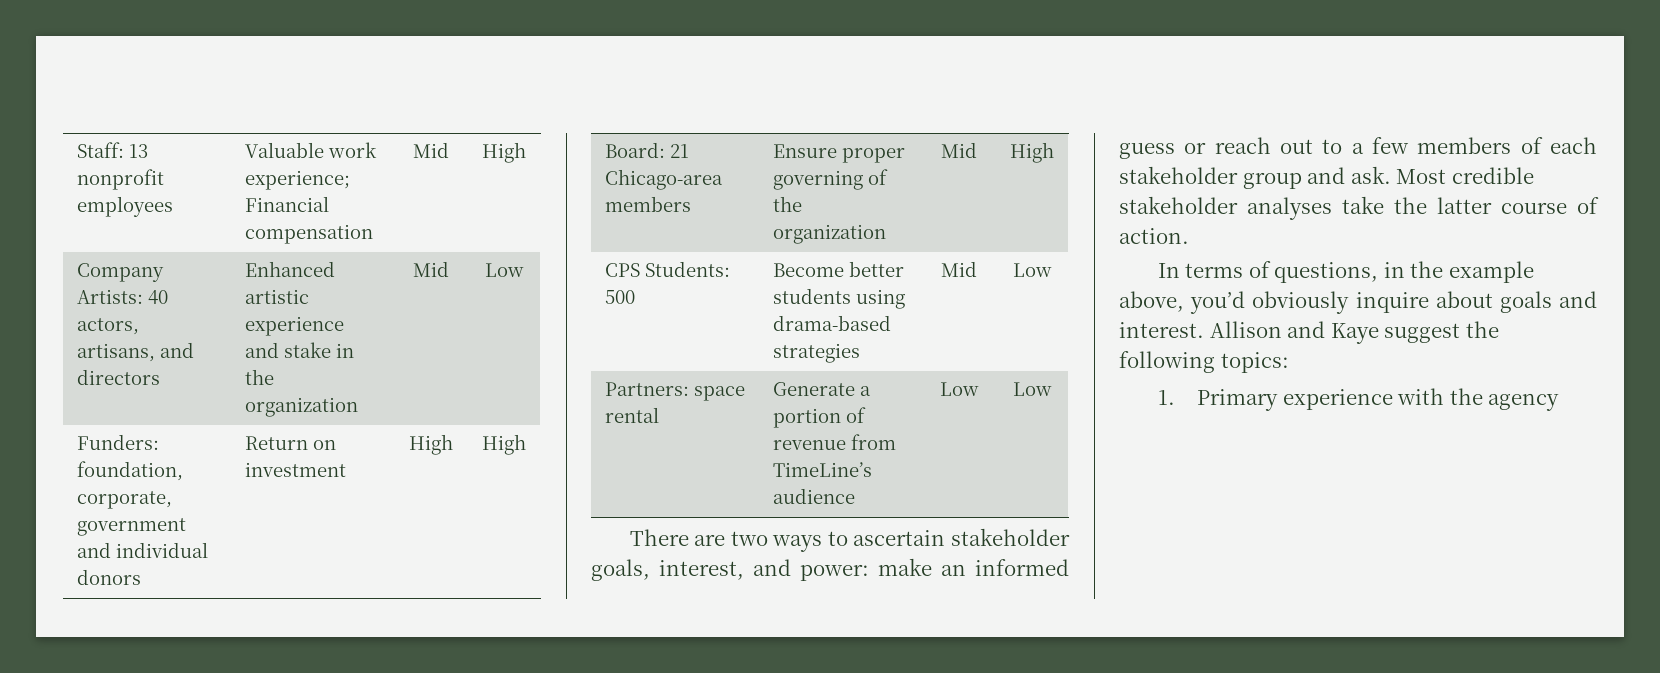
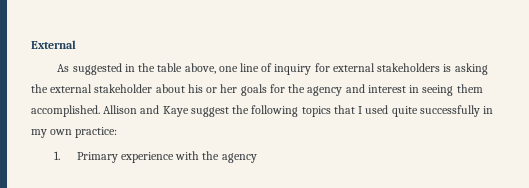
- Staff: 13 nonprofit employees | Valuable work experience; Financial compensation | Mid | High
- Company Artists: 40 actors, artisans, and directors | Enhanced artistic experience and stake in the organization | Mid | Low
- Funders: foundation, corporate, government and individual donors | Return on investment | High | High
- Board: 21 Chicago-area members | Ensure proper governing of the organization | Mid | High
- CPS Students: 500 | Become better students using drama-based strategies | Mid | Low
- Partners: space rental | Generate a portion of revenue from TimeLine’s audience | Low | Low
- There are two ways to ascertain stakeholder goals, interest, and power: make an informed guess or reach out to a few members of each stakeholder group and ask. Most credible stakeholder analyses take the latter course of action.
- In terms of questions, in the example above, you’d obviously inquire about goals and interest.
+ External
+ As suggested in the table above, one line of inquiry for external stakeholders is asking the external stakeholder about his or her goals for the agency and interest in seeing them accomplished.
- Allison and Kaye suggest the following topics:
+ Allison and Kaye suggest the following topics that I used quite successfully in my own practice:

